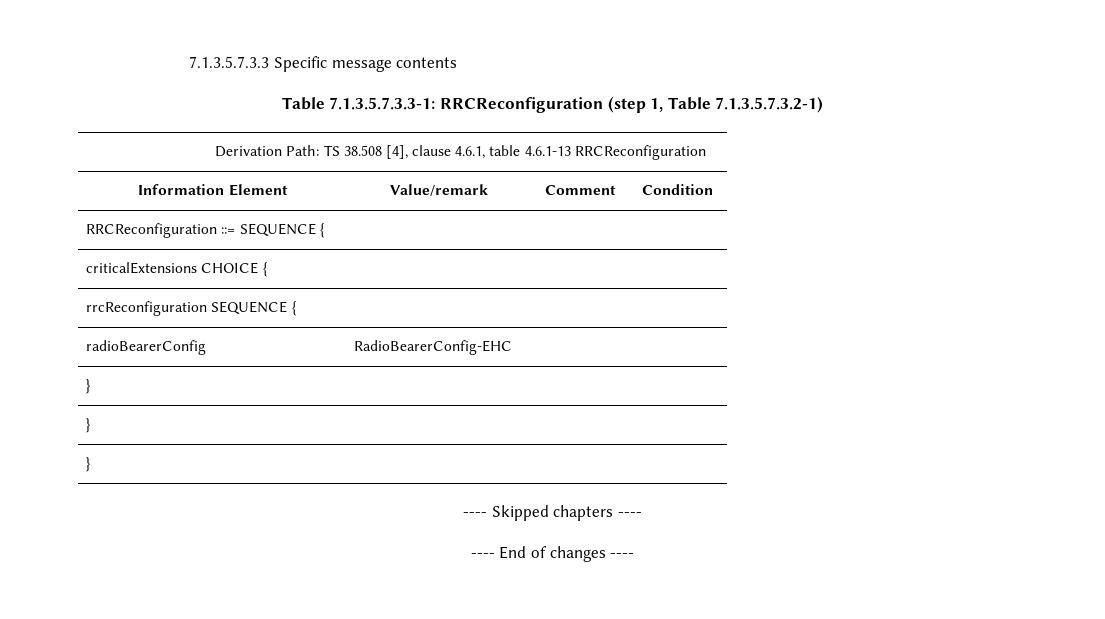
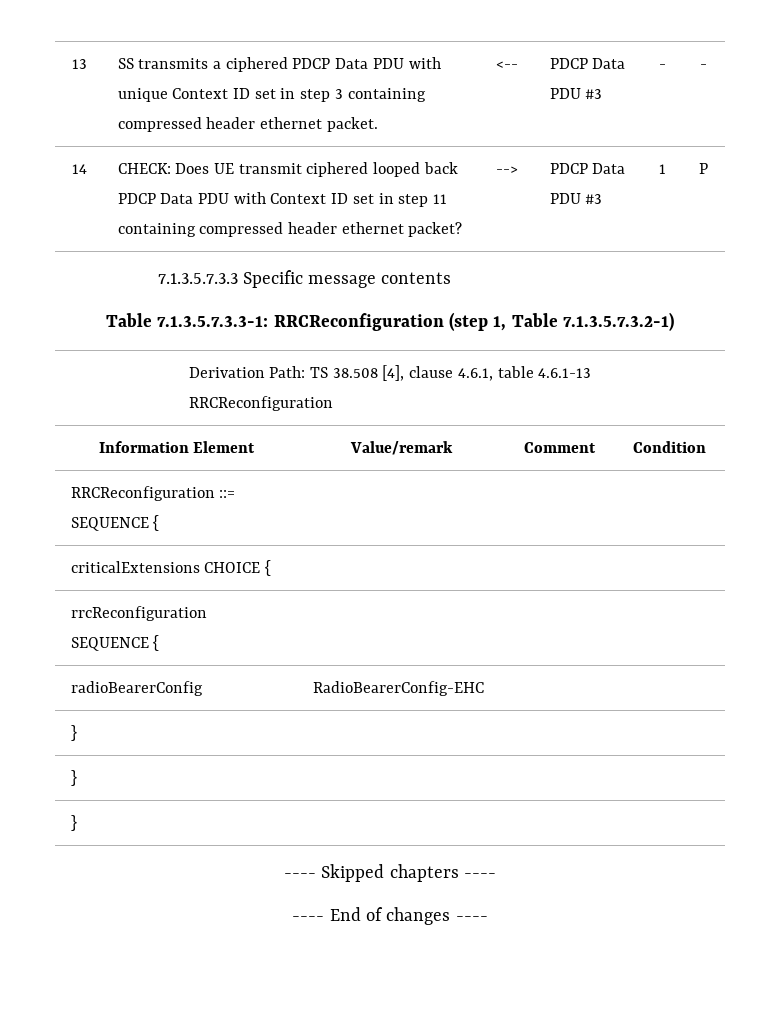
+ 13 | SS transmits a ciphered PDCP Data PDU with unique Context ID set in step 3 containing compressed header ethernet packet. | <-- | PDCP Data PDU #3 | - | -
+ 14 | CHECK: Does UE transmit ciphered looped back PDCP Data PDU with Context ID set in step 11 containing compressed header ethernet packet? | --> | PDCP Data PDU #3 | 1 | P

